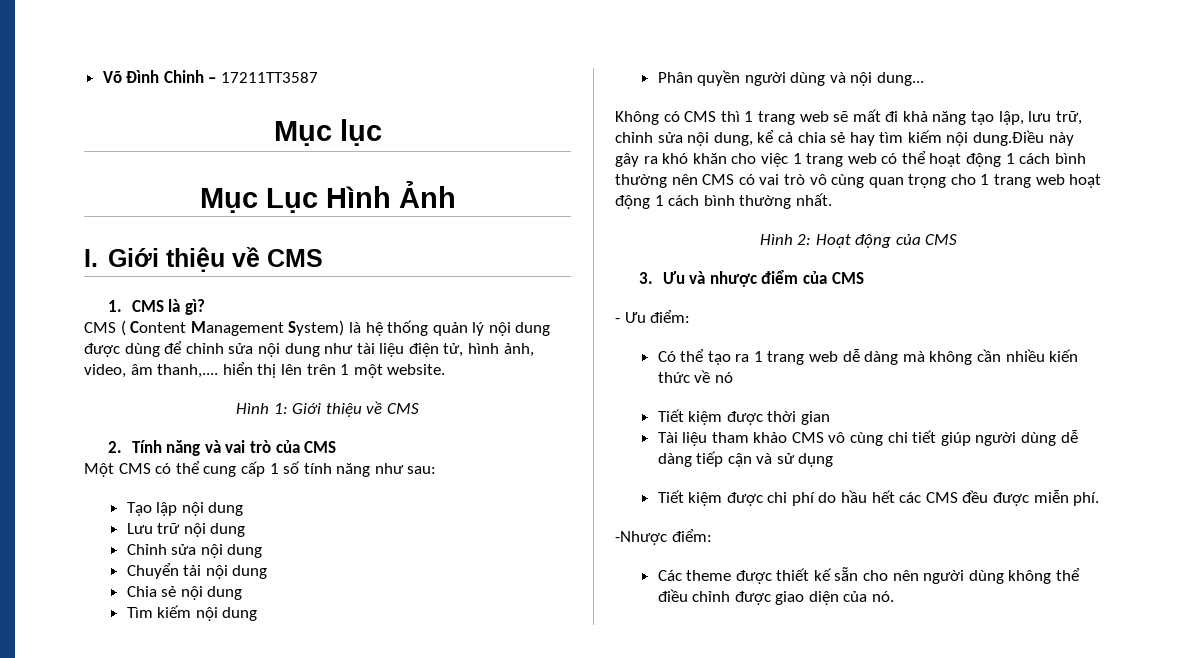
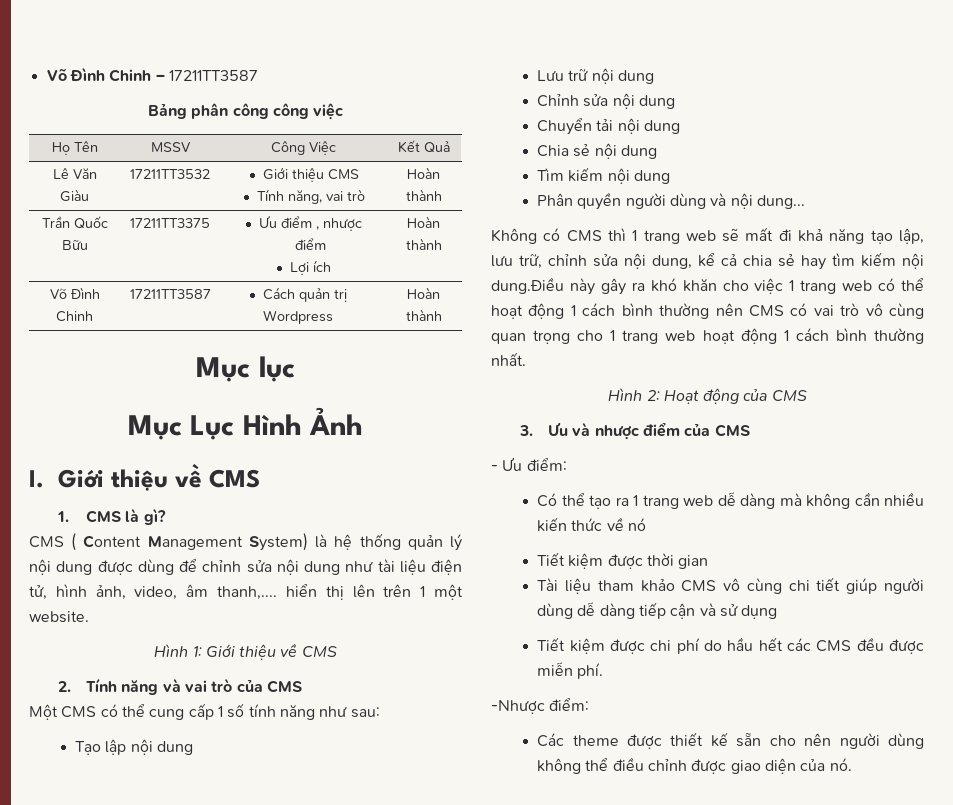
+ Bảng phân công công việc
+ Họ Tên | MSSV | Công Việc | Kết Quả
+ Lê Văn Giàu | 17211TT3532 | Giới thiệu CMS
+ Tính năng, vai trò | Hoàn thành
+ Trần Quốc Bữu | 17211TT3375 | Ưu điểm , nhược điểm
+ Lợi ích | Hoàn thành
+ Võ Đình Chinh | 17211TT3587 | Cách quản trị Wordpress | Hoàn thành

